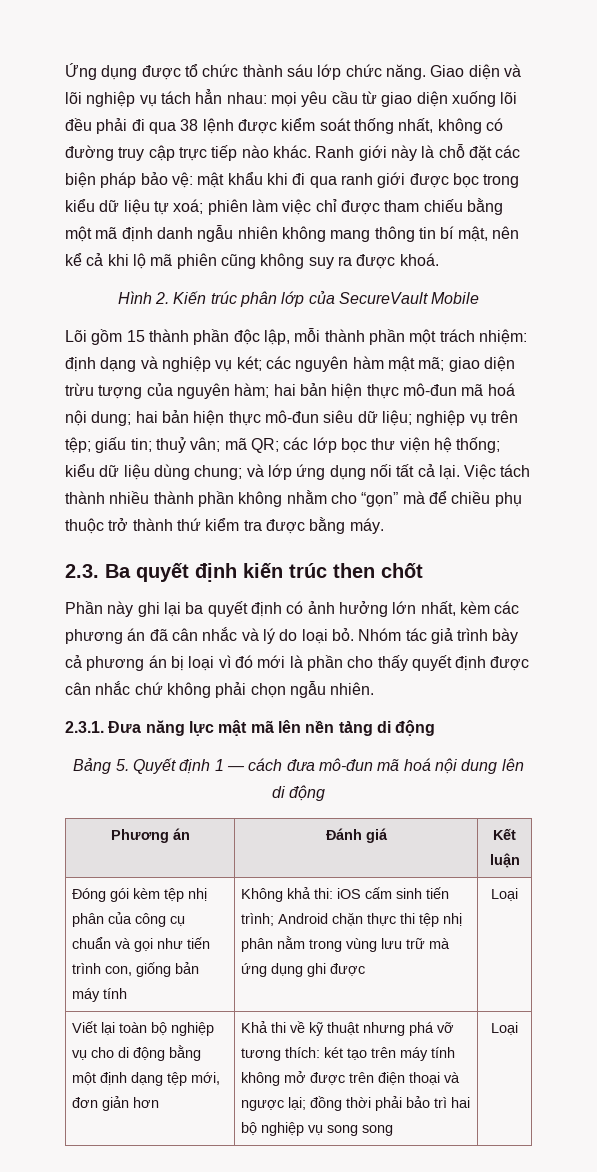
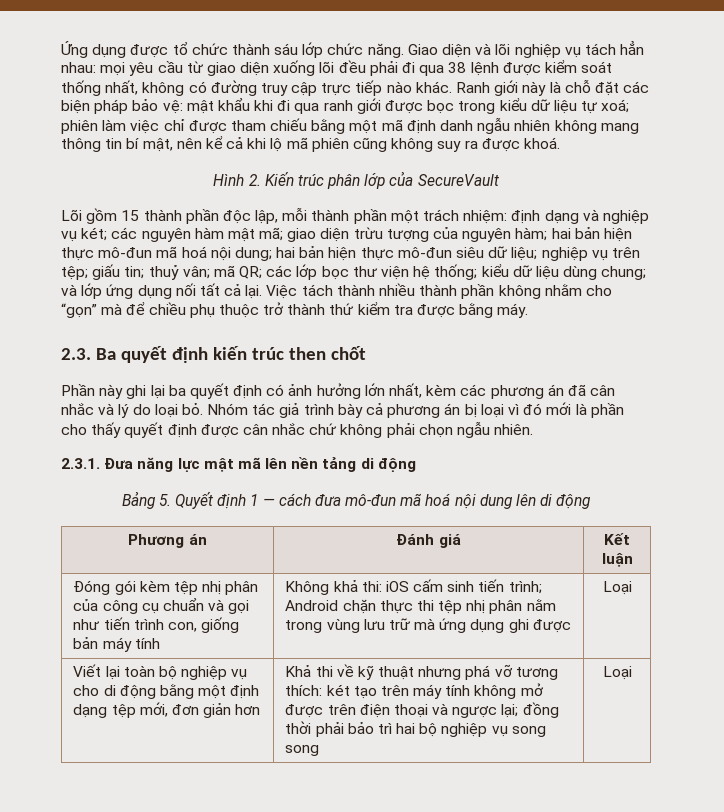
- Hình 2. Kiến trúc phân lớp của SecureVault Mobile
+ Hình 2. Kiến trúc phân lớp của SecureVault

